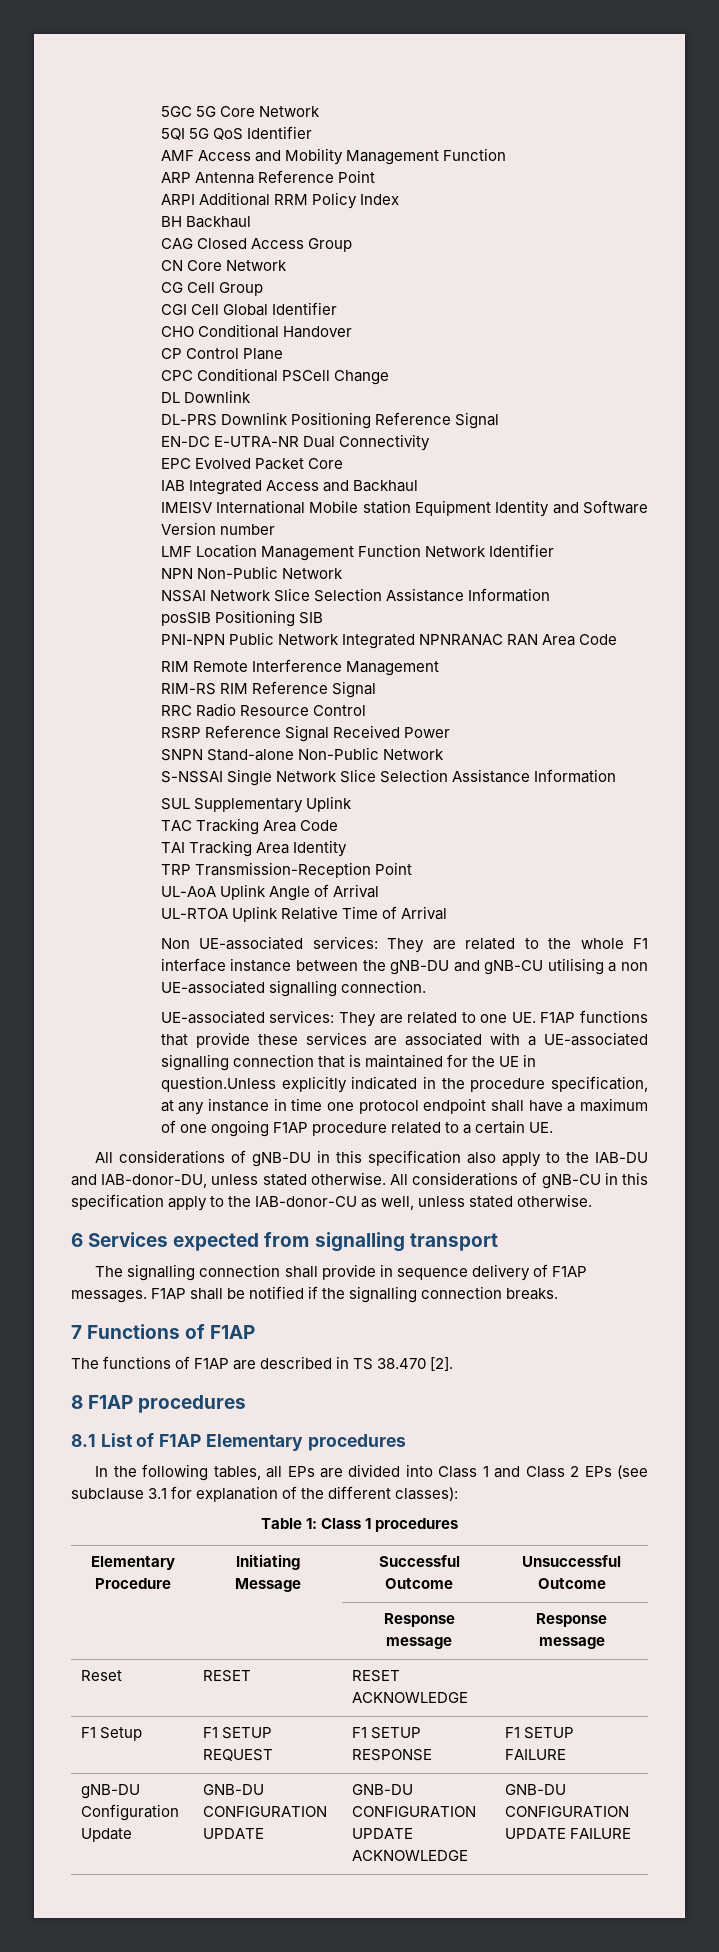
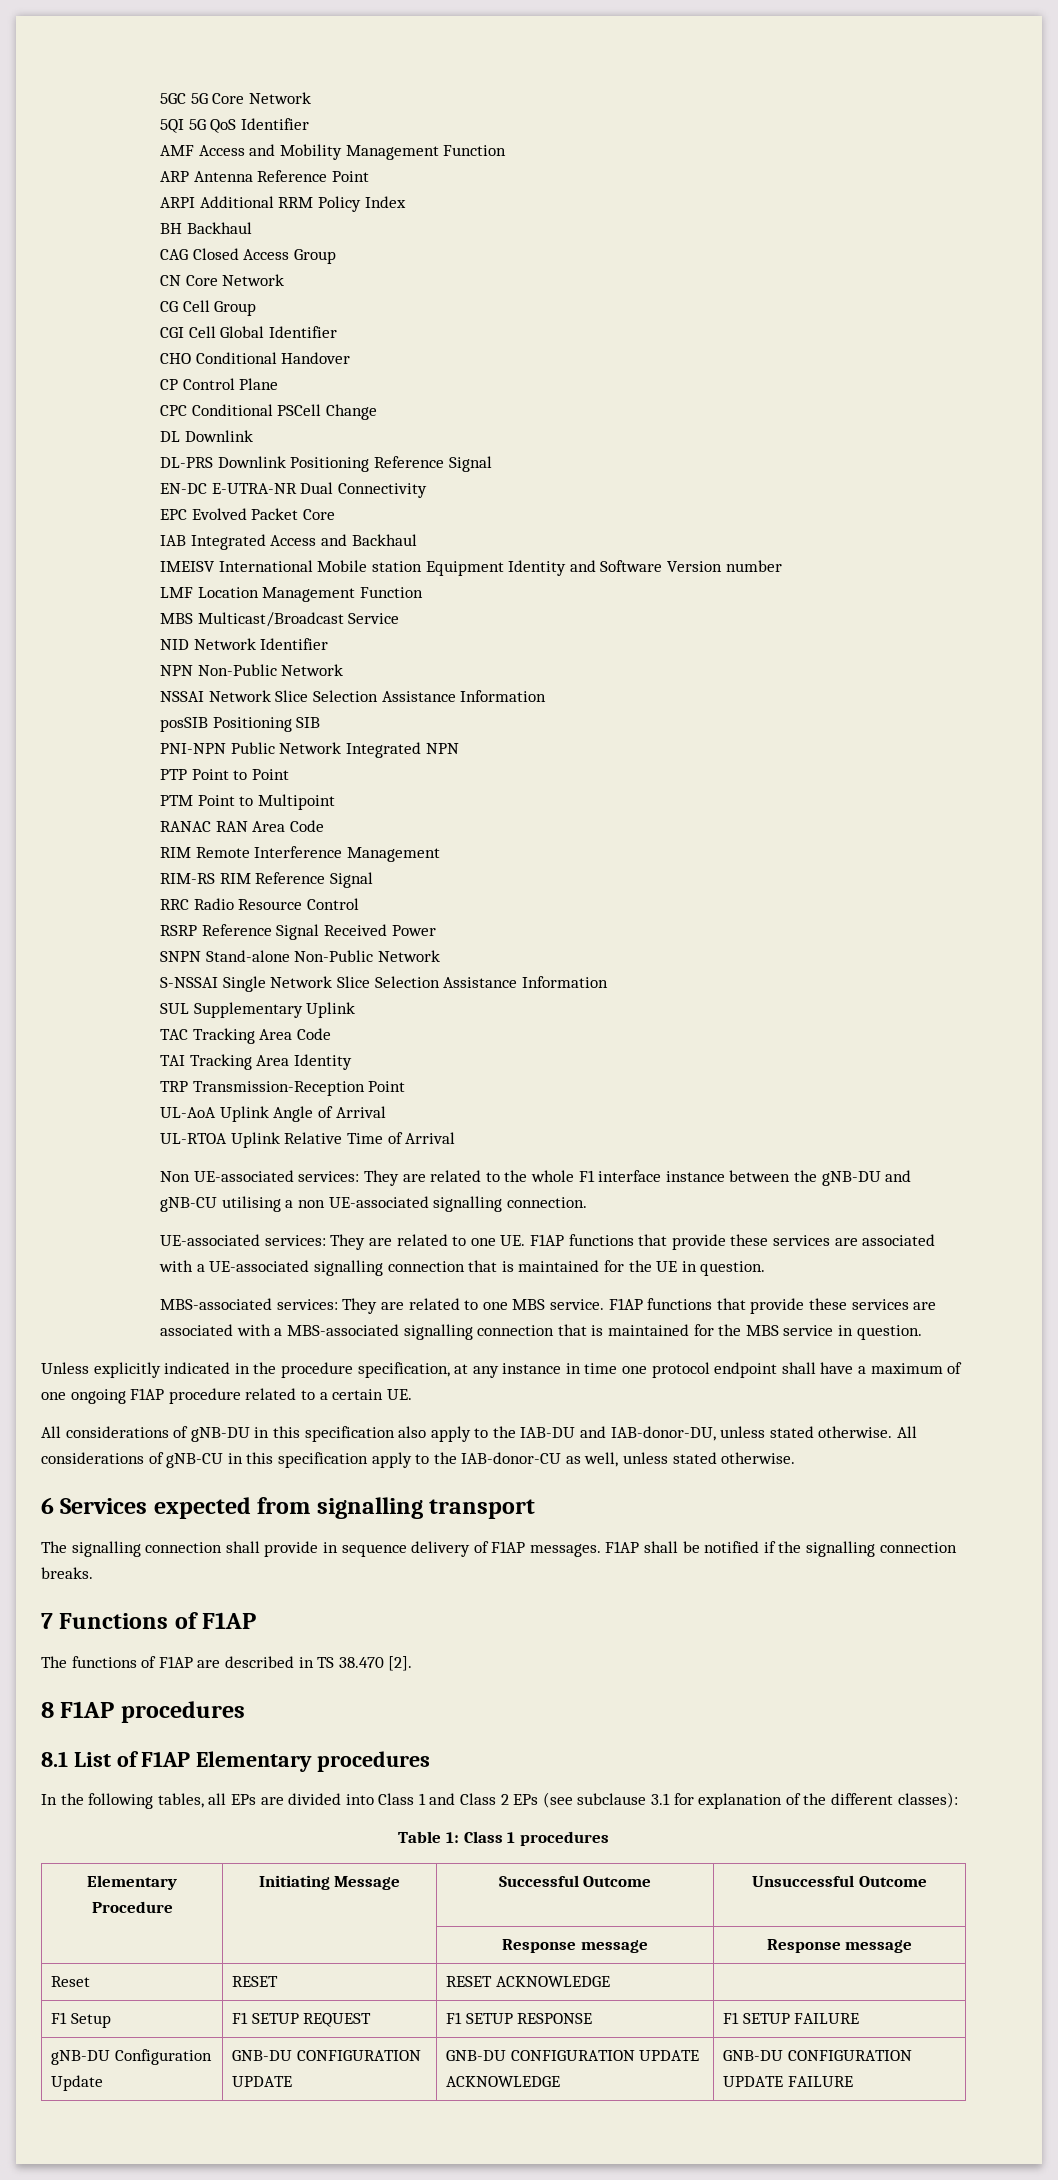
- LMF Location Management Function Network Identifier
+ LMF Location Management Function
+ MBS Multicast/Broadcast Service
+ NID Network Identifier
- PNI-NPN Public Network Integrated NPNRANAC RAN Area Code
+ PNI-NPN Public Network Integrated NPN
+ PTP Point to Point
+ PTM Point to Multipoint
+ RANAC RAN Area Code
- UE-associated services: They are related to one UE. F1AP functions that provide these services are associated with a UE-associated signalling connection that is maintained for the UE in question.Unless explicitly indicated in the procedure specification, at any instance in time one protocol endpoint shall have a maximum of one ongoing F1AP procedure related to a certain UE.
+ UE-associated services: They are related to one UE. F1AP functions that provide these services are associated with a UE-associated signalling connection that is maintained for the UE in question.
+ MBS-associated services: They are related to one MBS service. F1AP functions that provide these services are associated with a MBS-associated signalling connection that is maintained for the MBS service in question.
+ Unless explicitly indicated in the procedure specification, at any instance in time one protocol endpoint shall have a maximum of one ongoing F1AP procedure related to a certain UE.

